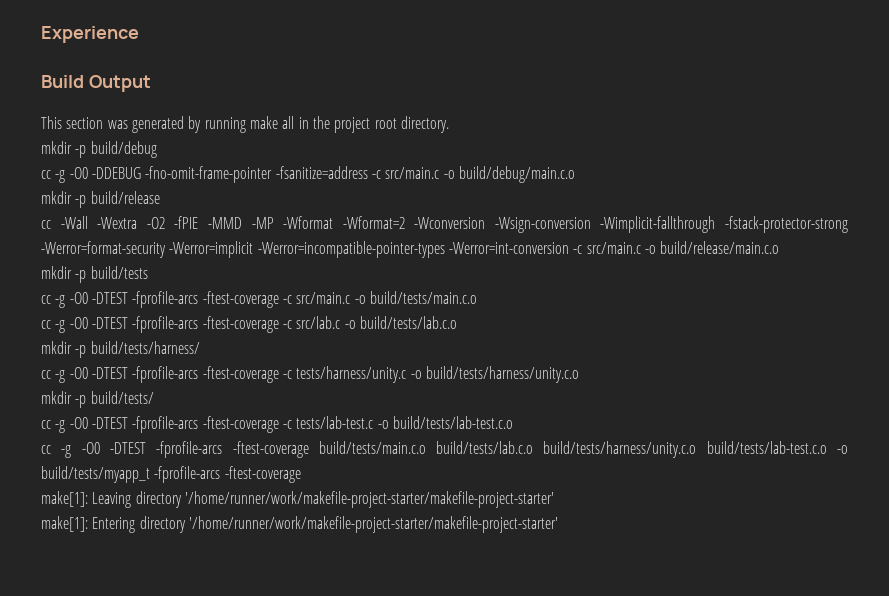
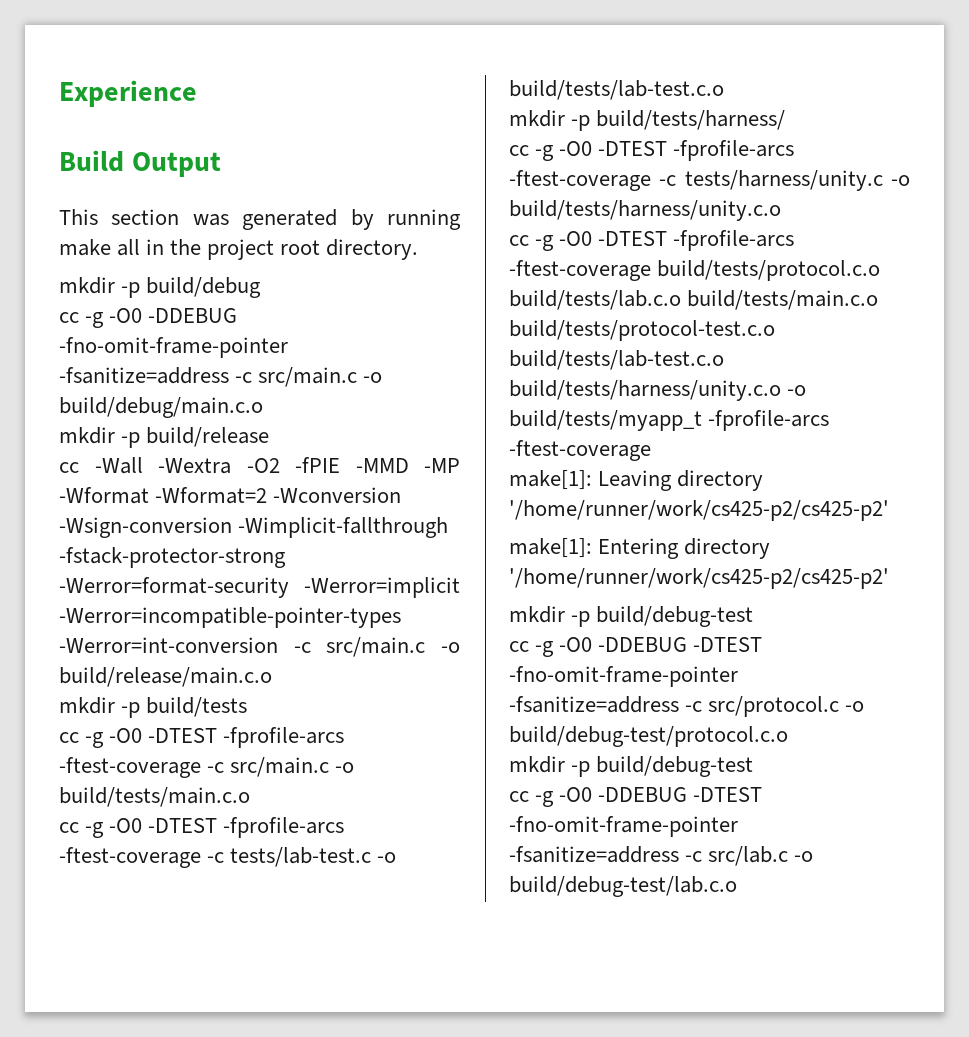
- cc -g -O0 -DTEST -fprofile-arcs -ftest-coverage -c src/lab.c -o build/tests/lab.c.o
+ cc -g -O0 -DTEST -fprofile-arcs -ftest-coverage -c tests/lab-test.c -o build/tests/lab-test.c.o
- mkdir -p build/tests/
- cc -g -O0 -DTEST -fprofile-arcs -ftest-coverage -c tests/lab-test.c -o build/tests/lab-test.c.o
- cc -g -O0 -DTEST -fprofile-arcs -ftest-coverage build/tests/main.c.o build/tests/lab.c.o build/tests/harness/unity.c.o build/tests/lab-test.c.o -o build/tests/myapp_t -fprofile-arcs -ftest-coverage
+ cc -g -O0 -DTEST -fprofile-arcs -ftest-coverage build/tests/protocol.c.o build/tests/lab.c.o build/tests/main.c.o build/tests/protocol-test.c.o build/tests/lab-test.c.o build/tests/harness/unity.c.o -o build/tests/myapp_t -fprofile-arcs -ftest-coverage
- make[1]: Leaving directory '/home/runner/work/makefile-project-starter/makefile-project-starter'
+ make[1]: Leaving directory '/home/runner/work/cs425-p2/cs425-p2'
- make[1]: Entering directory '/home/runner/work/makefile-project-starter/makefile-project-starter'
+ make[1]: Entering directory '/home/runner/work/cs425-p2/cs425-p2'
+ mkdir -p build/debug-test
+ cc -g -O0 -DDEBUG -DTEST -fno-omit-frame-pointer -fsanitize=address -c src/protocol.c -o build/debug-test/protocol.c.o
+ mkdir -p build/debug-test
+ cc -g -O0 -DDEBUG -DTEST -fno-omit-frame-pointer -fsanitize=address -c src/lab.c -o build/debug-test/lab.c.o

